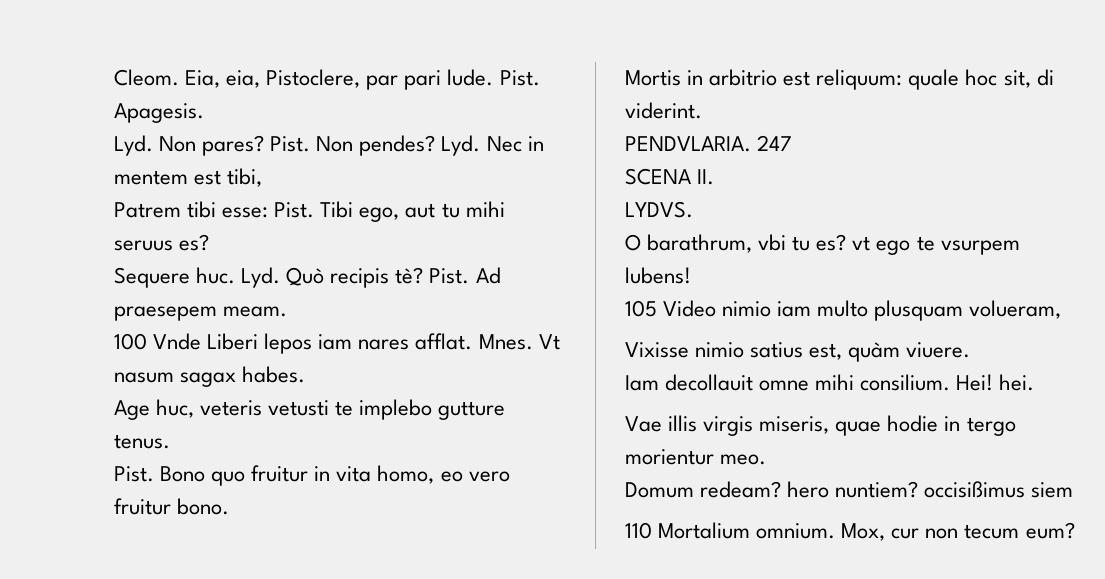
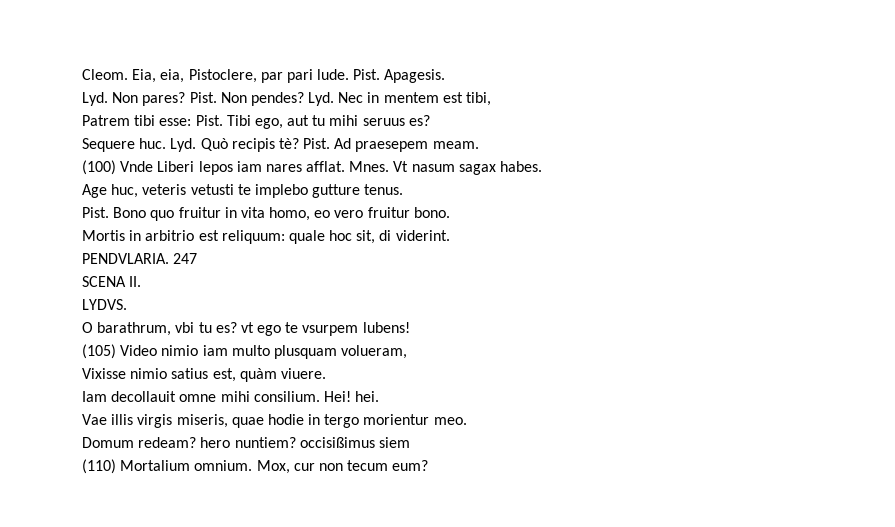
- 100 Vnde Liberi lepos iam nares afflat.
+ (100) Vnde Liberi lepos iam nares afflat.
- 105 Video nimio iam multo plusquam volueram,
+ (105) Video nimio iam multo plusquam volueram,
- 110 Mortalium omnium.
+ (110) Mortalium omnium.

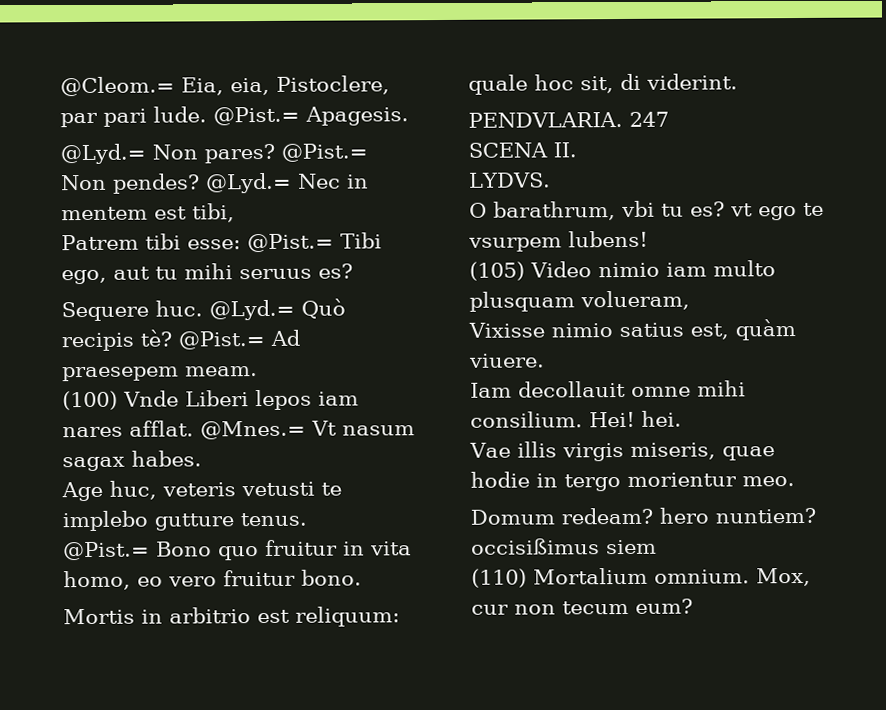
- Cleom. Eia, eia, Pistoclere, par pari lude.
+ @Cleom.= Eia, eia, Pistoclere, par pari lude.
- Pist. Apagesis.
+ @Pist.= Apagesis.
- Lyd. Non pares?
+ @Lyd.= Non pares?
- Pist. Non pendes?
+ @Pist.= Non pendes?
- Lyd. Nec in mentem est tibi,
+ @Lyd.= Nec in mentem est tibi,
- Patrem tibi esse: Pist. Tibi ego, aut tu mihi seruus es?
+ Patrem tibi esse: @Pist.= Tibi ego, aut tu mihi seruus es?
- Lyd. Quò recipis tè?
+ @Lyd.= Quò recipis tè?
- Pist. Ad praesepem meam.
+ @Pist.= Ad praesepem meam.
- Mnes. Vt nasum sagax habes.
+ @Mnes.= Vt nasum sagax habes.
- Pist. Bono quo fruitur in vita homo, eo vero fruitur bono.
+ @Pist.= Bono quo fruitur in vita homo, eo vero fruitur bono.

